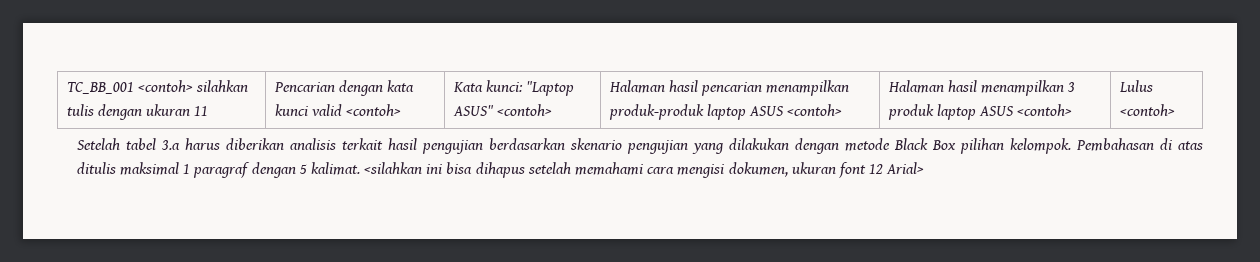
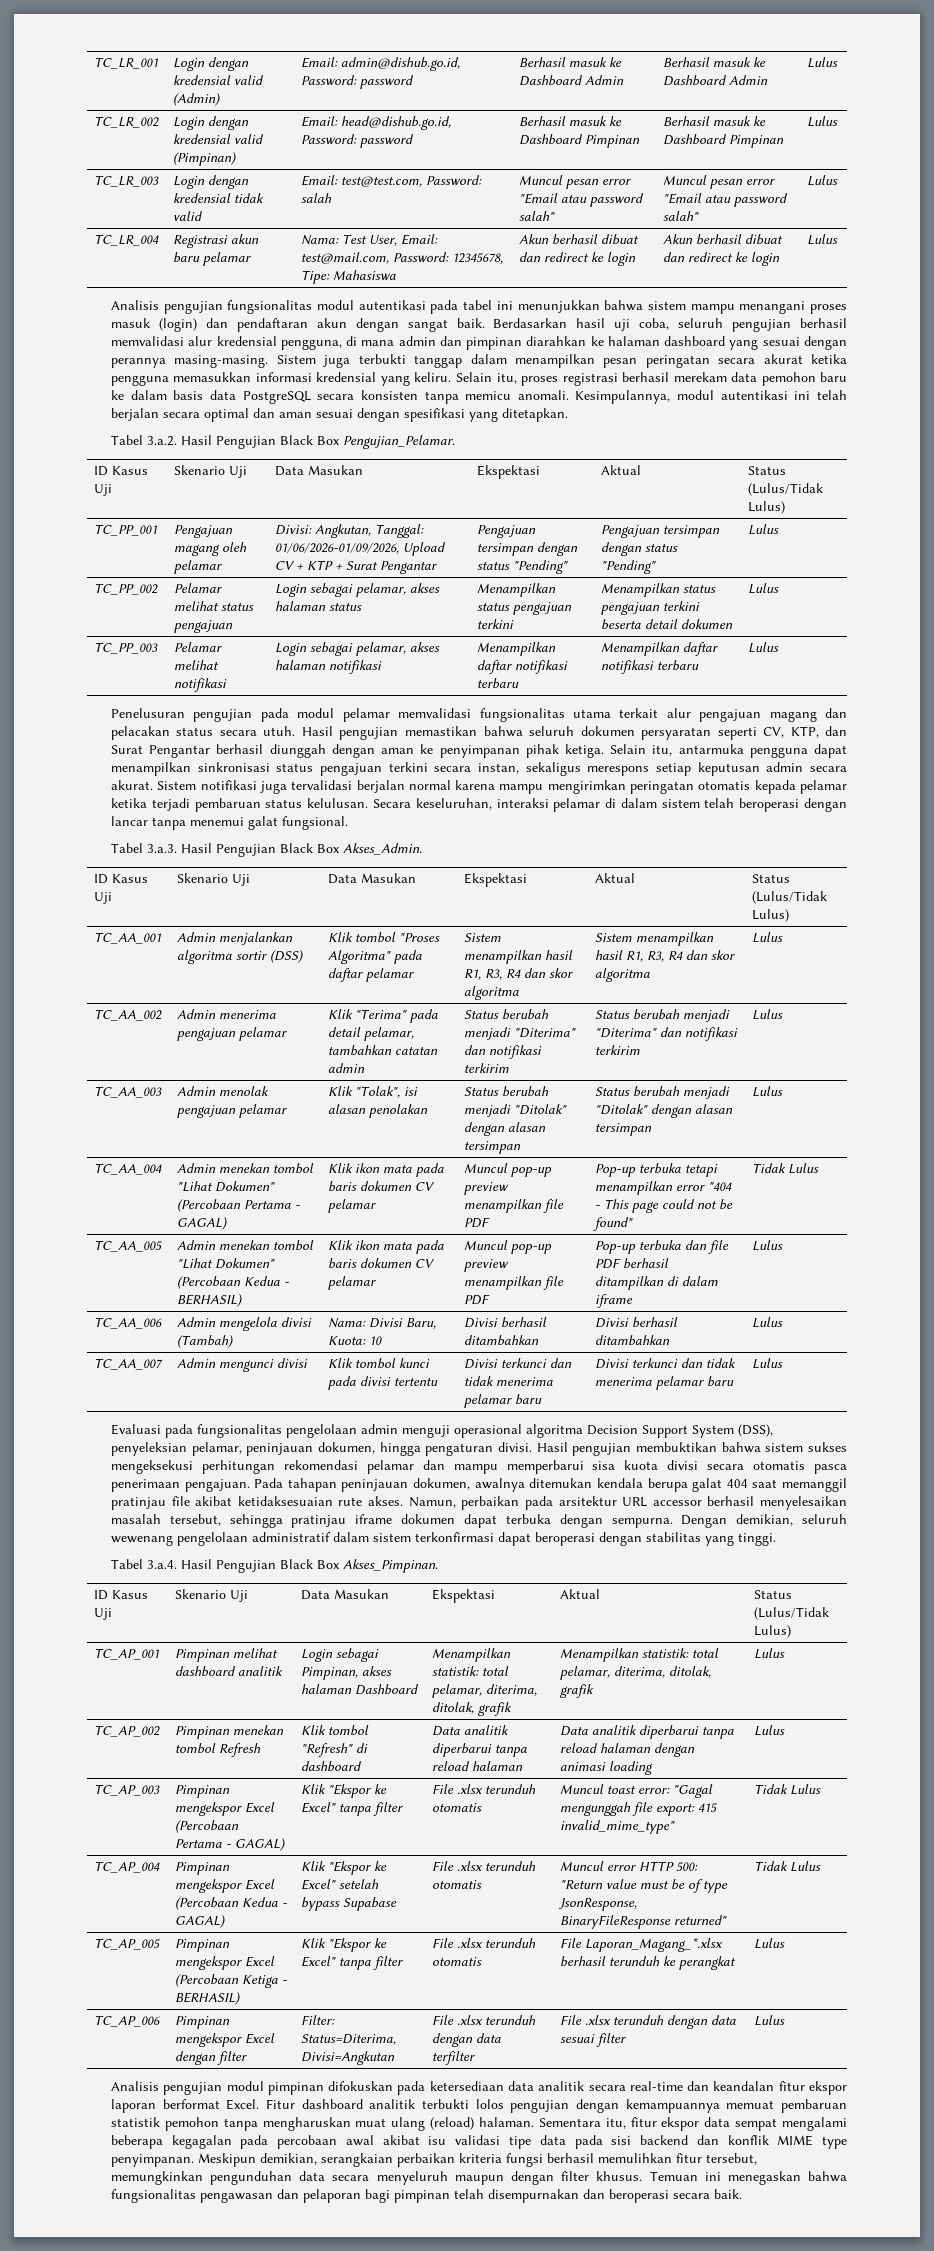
- TC_BB_001 <contoh> silahkan tulis dengan ukuran 11 | Pencarian dengan kata kunci valid <contoh> | Kata kunci: "Laptop ASUS" <contoh> | Halaman hasil pencarian menampilkan produk-produk laptop ASUS <contoh> | Halaman hasil menampilkan 3 produk laptop ASUS <contoh> | Lulus <contoh>
- Setelah tabel 3.a harus diberikan analisis terkait hasil pengujian berdasarkan skenario pengujian yang dilakukan dengan metode Black Box pilihan kelompok. Pembahasan di atas ditulis maksimal 1 paragraf dengan 5 kalimat. <silahkan ini bisa dihapus setelah memahami cara mengisi dokumen, ukuran font 12 Arial>
+ TC_LR_001 | Login dengan kredensial valid (Admin) | Email: admin@dishub.go.id, Password: password | Berhasil masuk ke Dashboard Admin | Berhasil masuk ke Dashboard Admin | Lulus
+ TC_LR_002 | Login dengan kredensial valid (Pimpinan) | Email: head@dishub.go.id, Password: password | Berhasil masuk ke Dashboard Pimpinan | Berhasil masuk ke Dashboard Pimpinan | Lulus
+ TC_LR_003 | Login dengan kredensial tidak valid | Email: test@test.com, Password: salah | Muncul pesan error "Email atau password salah" | Muncul pesan error "Email atau password salah" | Lulus
+ TC_LR_004 | Registrasi akun baru pelamar | Nama: Test User, Email: test@mail.com, Password: 12345678, Tipe: Mahasiswa | Akun berhasil dibuat dan redirect ke login | Akun berhasil dibuat dan redirect ke login | Lulus
+ Analisis pengujian fungsionalitas modul autentikasi pada tabel ini menunjukkan bahwa sistem mampu menangani proses masuk (login) dan pendaftaran akun dengan sangat baik. Berdasarkan hasil uji coba, seluruh pengujian berhasil memvalidasi alur kredensial pengguna, di mana admin dan pimpinan diarahkan ke halaman dashboard yang sesuai dengan perannya masing-masing. Sistem juga terbukti tanggap dalam menampilkan pesan peringatan secara akurat ketika pengguna memasukkan informasi kredensial yang keliru. Selain itu, proses registrasi berhasil merekam data pemohon baru ke dalam basis data PostgreSQL secara konsisten tanpa memicu anomali. Kesimpulannya, modul autentikasi ini telah berjalan secara optimal dan aman sesuai dengan spesifikasi yang ditetapkan.
+ Tabel 3.a.2. Hasil Pengujian Black Box Pengujian_Pelamar.
+ ID Kasus Uji | Skenario Uji | Data Masukan | Ekspektasi | Aktual | Status (Lulus/Tidak Lulus)
+ TC_PP_001 | Pengajuan magang oleh pelamar | Divisi: Angkutan, Tanggal: 01/06/2026-01/09/2026, Upload CV + KTP + Surat Pengantar | Pengajuan tersimpan dengan status "Pending" | Pengajuan tersimpan dengan status "Pending" | Lulus
+ TC_PP_002 | Pelamar melihat status pengajuan | Login sebagai pelamar, akses halaman status | Menampilkan status pengajuan terkini | Menampilkan status pengajuan terkini beserta detail dokumen | Lulus
+ TC_PP_003 | Pelamar melihat notifikasi | Login sebagai pelamar, akses halaman notifikasi | Menampilkan daftar notifikasi terbaru | Menampilkan daftar notifikasi terbaru | Lulus
+ Penelusuran pengujian pada modul pelamar memvalidasi fungsionalitas utama terkait alur pengajuan magang dan pelacakan status secara utuh. Hasil pengujian memastikan bahwa seluruh dokumen persyaratan seperti CV, KTP, dan Surat Pengantar berhasil diunggah dengan aman ke penyimpanan pihak ketiga. Selain itu, antarmuka pengguna dapat menampilkan sinkronisasi status pengajuan terkini secara instan, sekaligus merespons setiap keputusan admin secara akurat. Sistem notifikasi juga tervalidasi berjalan normal karena mampu mengirimkan peringatan otomatis kepada pelamar ketika terjadi pembaruan status kelulusan. Secara keseluruhan, interaksi pelamar di dalam sistem telah beroperasi dengan lancar tanpa menemui galat fungsional.
+ Tabel 3.a.3. Hasil Pengujian Black Box Akses_Admin.
+ ID Kasus Uji | Skenario Uji | Data Masukan | Ekspektasi | Aktual | Status (Lulus/Tidak Lulus)
+ TC_AA_001 | Admin menjalankan algoritma sortir (DSS) | Klik tombol "Proses Algoritma" pada daftar pelamar | Sistem menampilkan hasil R1, R3, R4 dan skor algoritma | Sistem menampilkan hasil R1, R3, R4 dan skor algoritma | Lulus
+ TC_AA_002 | Admin menerima pengajuan pelamar | Klik "Terima" pada detail pelamar, tambahkan catatan admin | Status berubah menjadi "Diterima" dan notifikasi terkirim | Status berubah menjadi "Diterima" dan notifikasi terkirim | Lulus
+ TC_AA_003 | Admin menolak pengajuan pelamar | Klik "Tolak", isi alasan penolakan | Status berubah menjadi "Ditolak" dengan alasan tersimpan | Status berubah menjadi "Ditolak" dengan alasan tersimpan | Lulus
+ TC_AA_004 | Admin menekan tombol "Lihat Dokumen" (Percobaan Pertama - GAGAL) | Klik ikon mata pada baris dokumen CV pelamar | Muncul pop-up preview menampilkan file PDF | Pop-up terbuka tetapi menampilkan error "404 - This page could not be found" | Tidak Lulus
+ TC_AA_005 | Admin menekan tombol "Lihat Dokumen" (Percobaan Kedua - BERHASIL) | Klik ikon mata pada baris dokumen CV pelamar | Muncul pop-up preview menampilkan file PDF | Pop-up terbuka dan file PDF berhasil ditampilkan di dalam iframe | Lulus
+ TC_AA_006 | Admin mengelola divisi (Tambah) | Nama: Divisi Baru, Kuota: 10 | Divisi berhasil ditambahkan | Divisi berhasil ditambahkan | Lulus
+ TC_AA_007 | Admin mengunci divisi | Klik tombol kunci pada divisi tertentu | Divisi terkunci dan tidak menerima pelamar baru | Divisi terkunci dan tidak menerima pelamar baru | Lulus
+ Evaluasi pada fungsionalitas pengelolaan admin menguji operasional algoritma Decision Support System (DSS), penyeleksian pelamar, peninjauan dokumen, hingga pengaturan divisi. Hasil pengujian membuktikan bahwa sistem sukses mengeksekusi perhitungan rekomendasi pelamar dan mampu memperbarui sisa kuota divisi secara otomatis pasca penerimaan pengajuan. Pada tahapan peninjauan dokumen, awalnya ditemukan kendala berupa galat 404 saat memanggil pratinjau file akibat ketidaksesuaian rute akses. Namun, perbaikan pada arsitektur URL accessor berhasil menyelesaikan masalah tersebut, sehingga pratinjau iframe dokumen dapat terbuka dengan sempurna. Dengan demikian, seluruh wewenang pengelolaan administratif dalam sistem terkonfirmasi dapat beroperasi dengan stabilitas yang tinggi.
+ Tabel 3.a.4. Hasil Pengujian Black Box Akses_Pimpinan.
+ ID Kasus Uji | Skenario Uji | Data Masukan | Ekspektasi | Aktual | Status (Lulus/Tidak Lulus)
+ TC_AP_001 | Pimpinan melihat dashboard analitik | Login sebagai Pimpinan, akses halaman Dashboard | Menampilkan statistik: total pelamar, diterima, ditolak, grafik | Menampilkan statistik: total pelamar, diterima, ditolak, grafik | Lulus
+ TC_AP_002 | Pimpinan menekan tombol Refresh | Klik tombol "Refresh" di dashboard | Data analitik diperbarui tanpa reload halaman | Data analitik diperbarui tanpa reload halaman dengan animasi loading | Lulus
+ TC_AP_003 | Pimpinan mengekspor Excel (Percobaan Pertama - GAGAL) | Klik "Ekspor ke Excel" tanpa filter | File .xlsx terunduh otomatis | Muncul toast error: "Gagal mengunggah file export: 415 invalid_mime_type" | Tidak Lulus
+ TC_AP_004 | Pimpinan mengekspor Excel (Percobaan Kedua - GAGAL) | Klik "Ekspor ke Excel" setelah bypass Supabase | File .xlsx terunduh otomatis | Muncul error HTTP 500: "Return value must be of type JsonResponse, BinaryFileResponse returned" | Tidak Lulus
+ TC_AP_005 | Pimpinan mengekspor Excel (Percobaan Ketiga - BERHASIL) | Klik "Ekspor ke Excel" tanpa filter | File .xlsx terunduh otomatis | File Laporan_Magang_*.xlsx berhasil terunduh ke perangkat | Lulus
+ TC_AP_006 | Pimpinan mengekspor Excel dengan filter | Filter: Status=Diterima, Divisi=Angkutan | File .xlsx terunduh dengan data terfilter | File .xlsx terunduh dengan data sesuai filter | Lulus
+ Analisis pengujian modul pimpinan difokuskan pada ketersediaan data analitik secara real-time dan keandalan fitur ekspor laporan berformat Excel. Fitur dashboard analitik terbukti lolos pengujian dengan kemampuannya memuat pembaruan statistik pemohon tanpa mengharuskan muat ulang (reload) halaman. Sementara itu, fitur ekspor data sempat mengalami beberapa kegagalan pada percobaan awal akibat isu validasi tipe data pada sisi backend dan konflik MIME type penyimpanan. Meskipun demikian, serangkaian perbaikan kriteria fungsi berhasil memulihkan fitur tersebut, memungkinkan pengunduhan data secara menyeluruh maupun dengan filter khusus. Temuan ini menegaskan bahwa fungsionalitas pengawasan dan pelaporan bagi pimpinan telah disempurnakan dan beroperasi secara baik.

